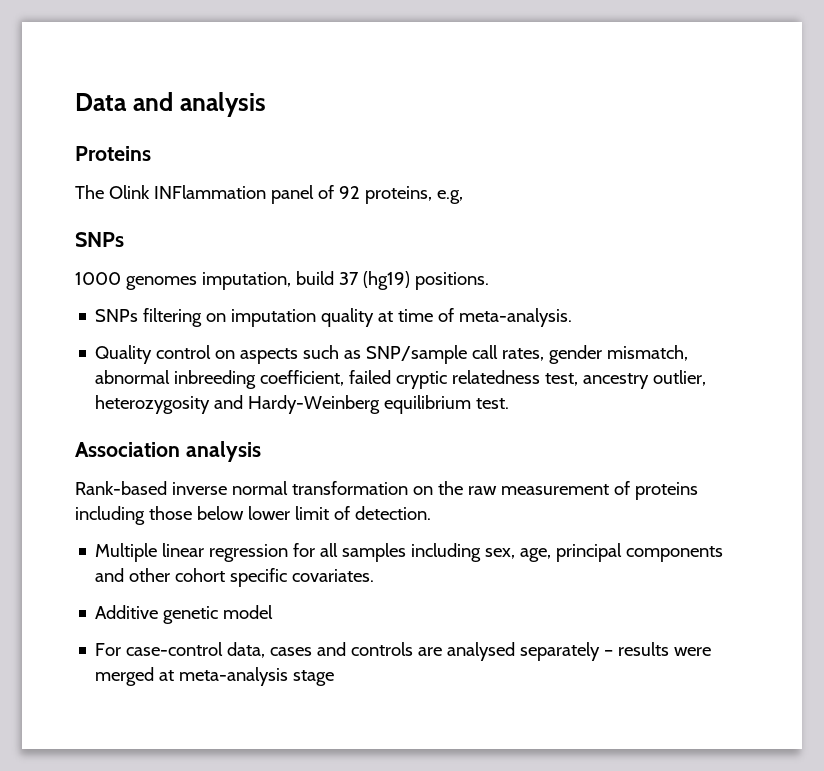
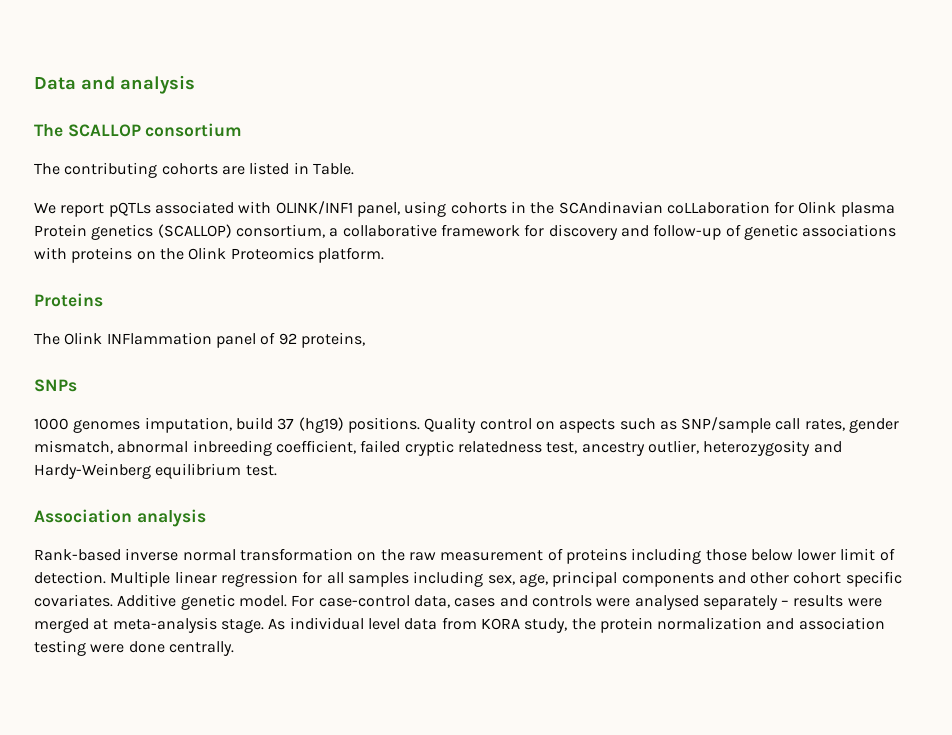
+ The SCALLOP consortium
+ The contributing cohorts are listed in Table.
+ We report pQTLs associated with OLINK/INF1 panel, using cohorts in the SCAndinavian coLLaboration for Olink plasma Protein genetics (SCALLOP) consortium, a collaborative framework for discovery and follow-up of genetic associations with proteins on the Olink Proteomics platform.
- The Olink INFlammation panel of 92 proteins, e.g,
+ The Olink INFlammation panel of 92 proteins,
- 1000 genomes imputation, build 37 (hg19) positions.
- SNPs filtering on imputation quality at time of meta-analysis.
- Quality control on aspects such as SNP/sample call rates, gender mismatch, abnormal inbreeding coefficient, failed cryptic relatedness test, ancestry outlier, heterozygosity and Hardy-Weinberg equilibrium test.
+ 1000 genomes imputation, build 37 (hg19) positions. Quality control on aspects such as SNP/sample call rates, gender mismatch, abnormal inbreeding coefficient, failed cryptic relatedness test, ancestry outlier, heterozygosity and Hardy-Weinberg equilibrium test.
- Rank-based inverse normal transformation on the raw measurement of proteins including those below lower limit of detection.
- Multiple linear regression for all samples including sex, age, principal components and other cohort specific covariates.
- Additive genetic model
- For case-control data, cases and controls are analysed separately – results were merged at meta-analysis stage
+ Rank-based inverse normal transformation on the raw measurement of proteins including those below lower limit of detection. Multiple linear regression for all samples including sex, age, principal components and other cohort specific covariates. Additive genetic model. For case-control data, cases and controls were analysed separately – results were merged at meta-analysis stage. As individual level data from KORA study, the protein normalization and association testing were done centrally.

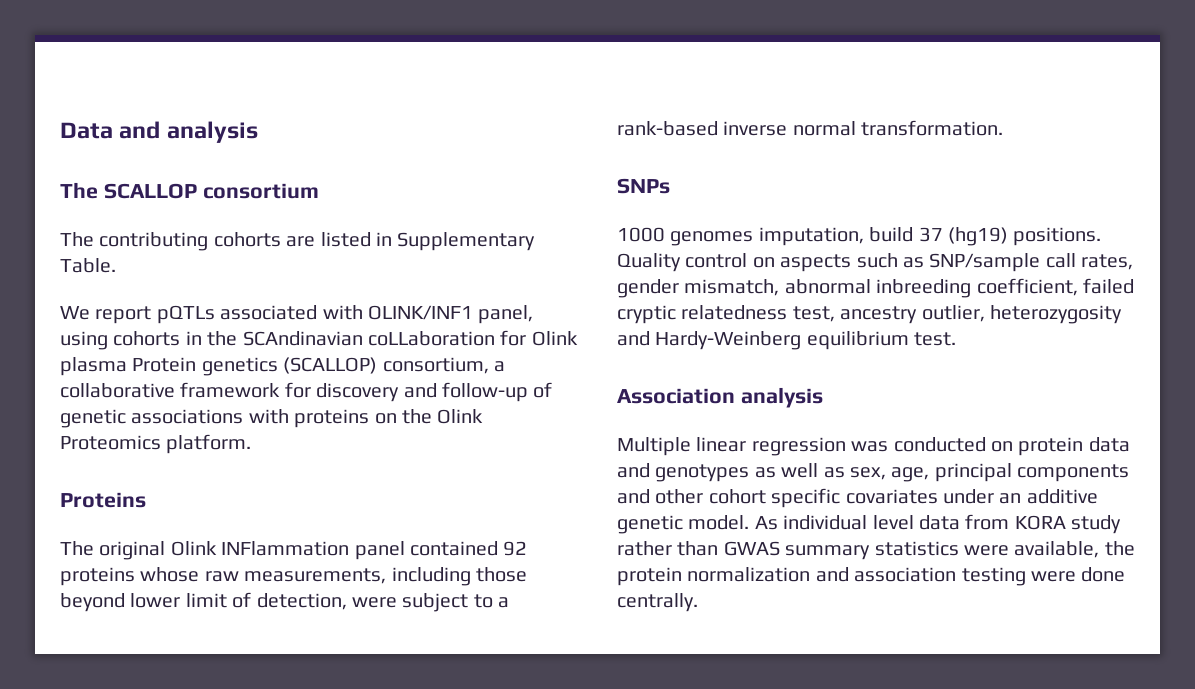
- The contributing cohorts are listed in Table.
+ The contributing cohorts are listed in Supplementary Table.
- The Olink INFlammation panel of 92 proteins,
+ The original Olink INFlammation panel contained 92 proteins whose raw measurements, including those beyond lower limit of detection, were subject to a rank-based inverse normal transformation.
- Rank-based inverse normal transformation on the raw measurement of proteins including those below lower limit of detection. Multiple linear regression for all samples including sex, age, principal components and other cohort specific covariates. Additive genetic model. For case-control data, cases and controls were analysed separately – results were merged at meta-analysis stage.
+ Multiple linear regression was conducted on protein data and genotypes as well as sex, age, principal components and other cohort specific covariates under an additive genetic model.
- As individual level data from KORA study, the protein normalization and association testing were done centrally.
+ As individual level data from KORA study rather than GWAS summary statistics were available, the protein normalization and association testing were done centrally.

